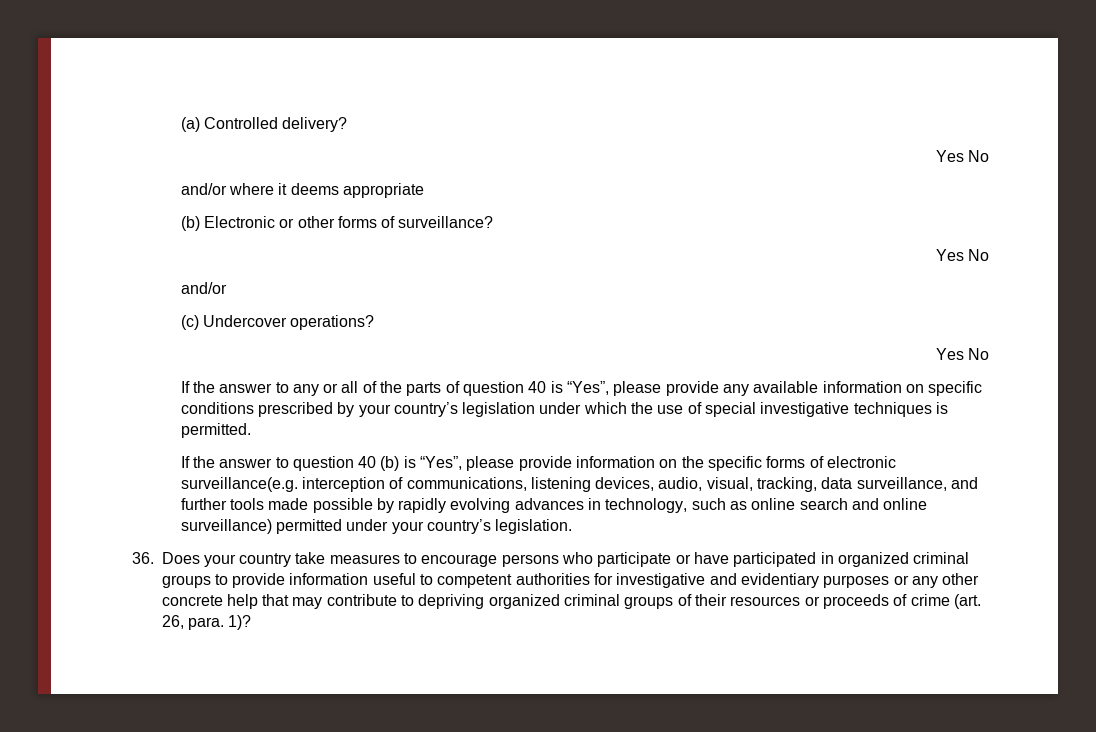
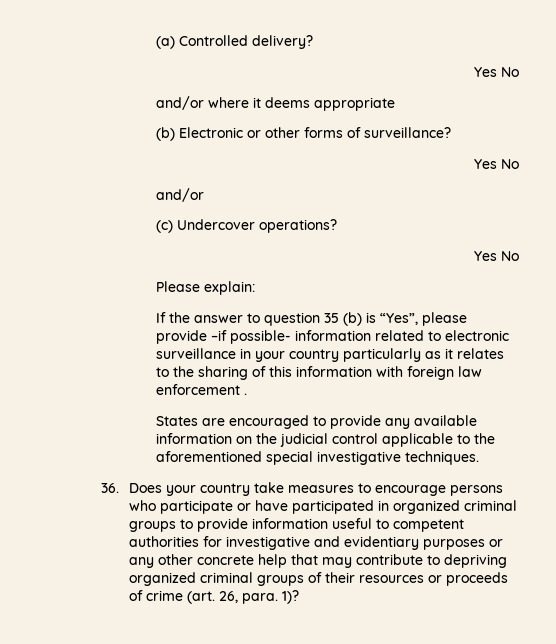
- If the answer to any or all of the parts of question 40 is “Yes”, please provide any available information on specific conditions prescribed by your country’s legislation under which the use of special investigative techniques is permitted.
+ Please explain:
- If the answer to question 40 (b) is “Yes”, please provide information on the specific forms of electronic surveillance(e.g. interception of communications, listening devices, audio, visual, tracking, data surveillance, and further tools made possible by rapidly evolving advances in technology, such as online search and online surveillance) permitted under your country’s legislation.
+ If the answer to question 35 (b) is “Yes”, please provide –if possible- information related to electronic surveillance in your country particularly as it relates to the sharing of this information with foreign law enforcement .
+ States are encouraged to provide any available information on the judicial control applicable to the aforementioned special investigative techniques.

